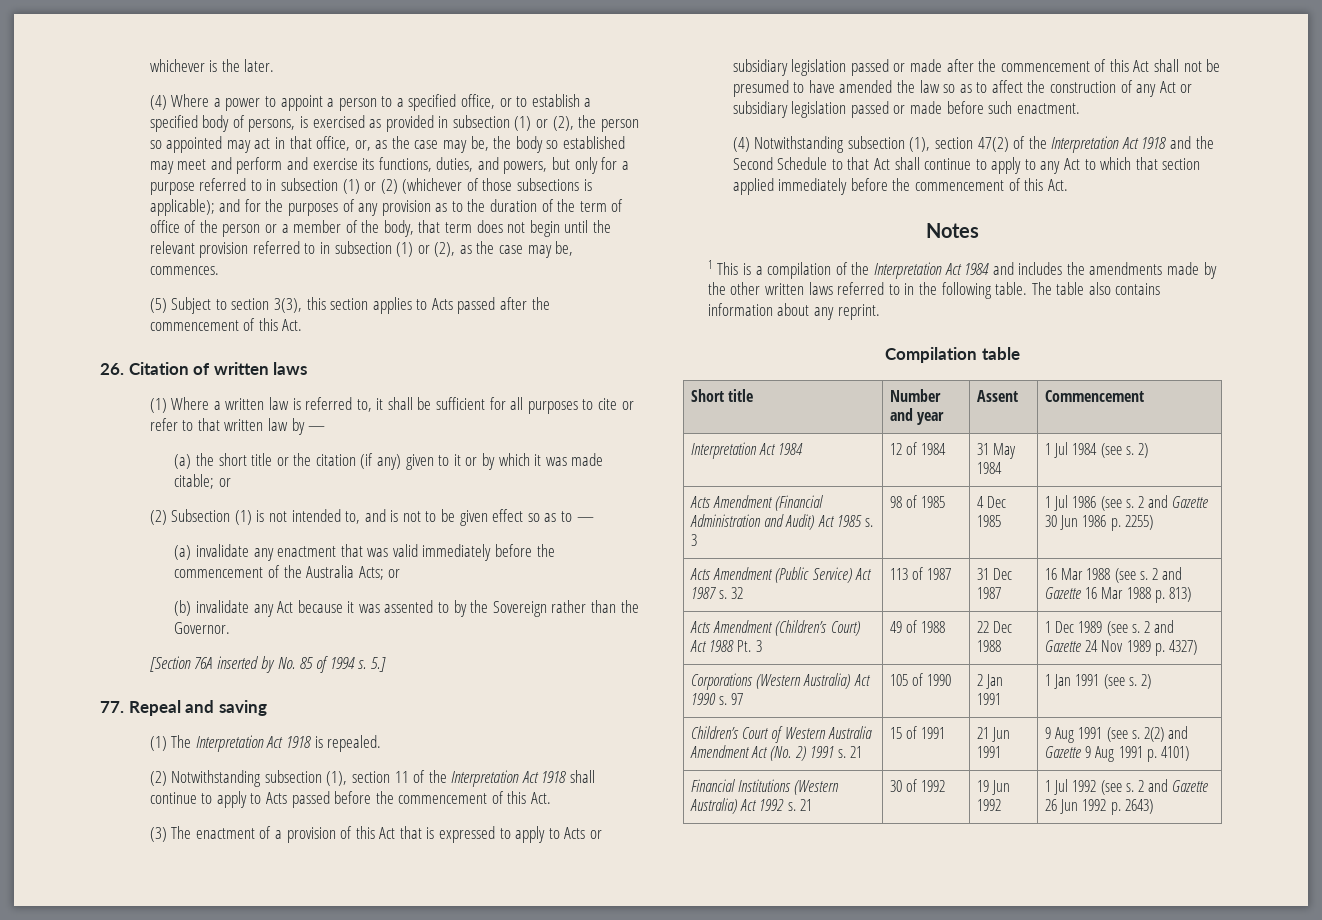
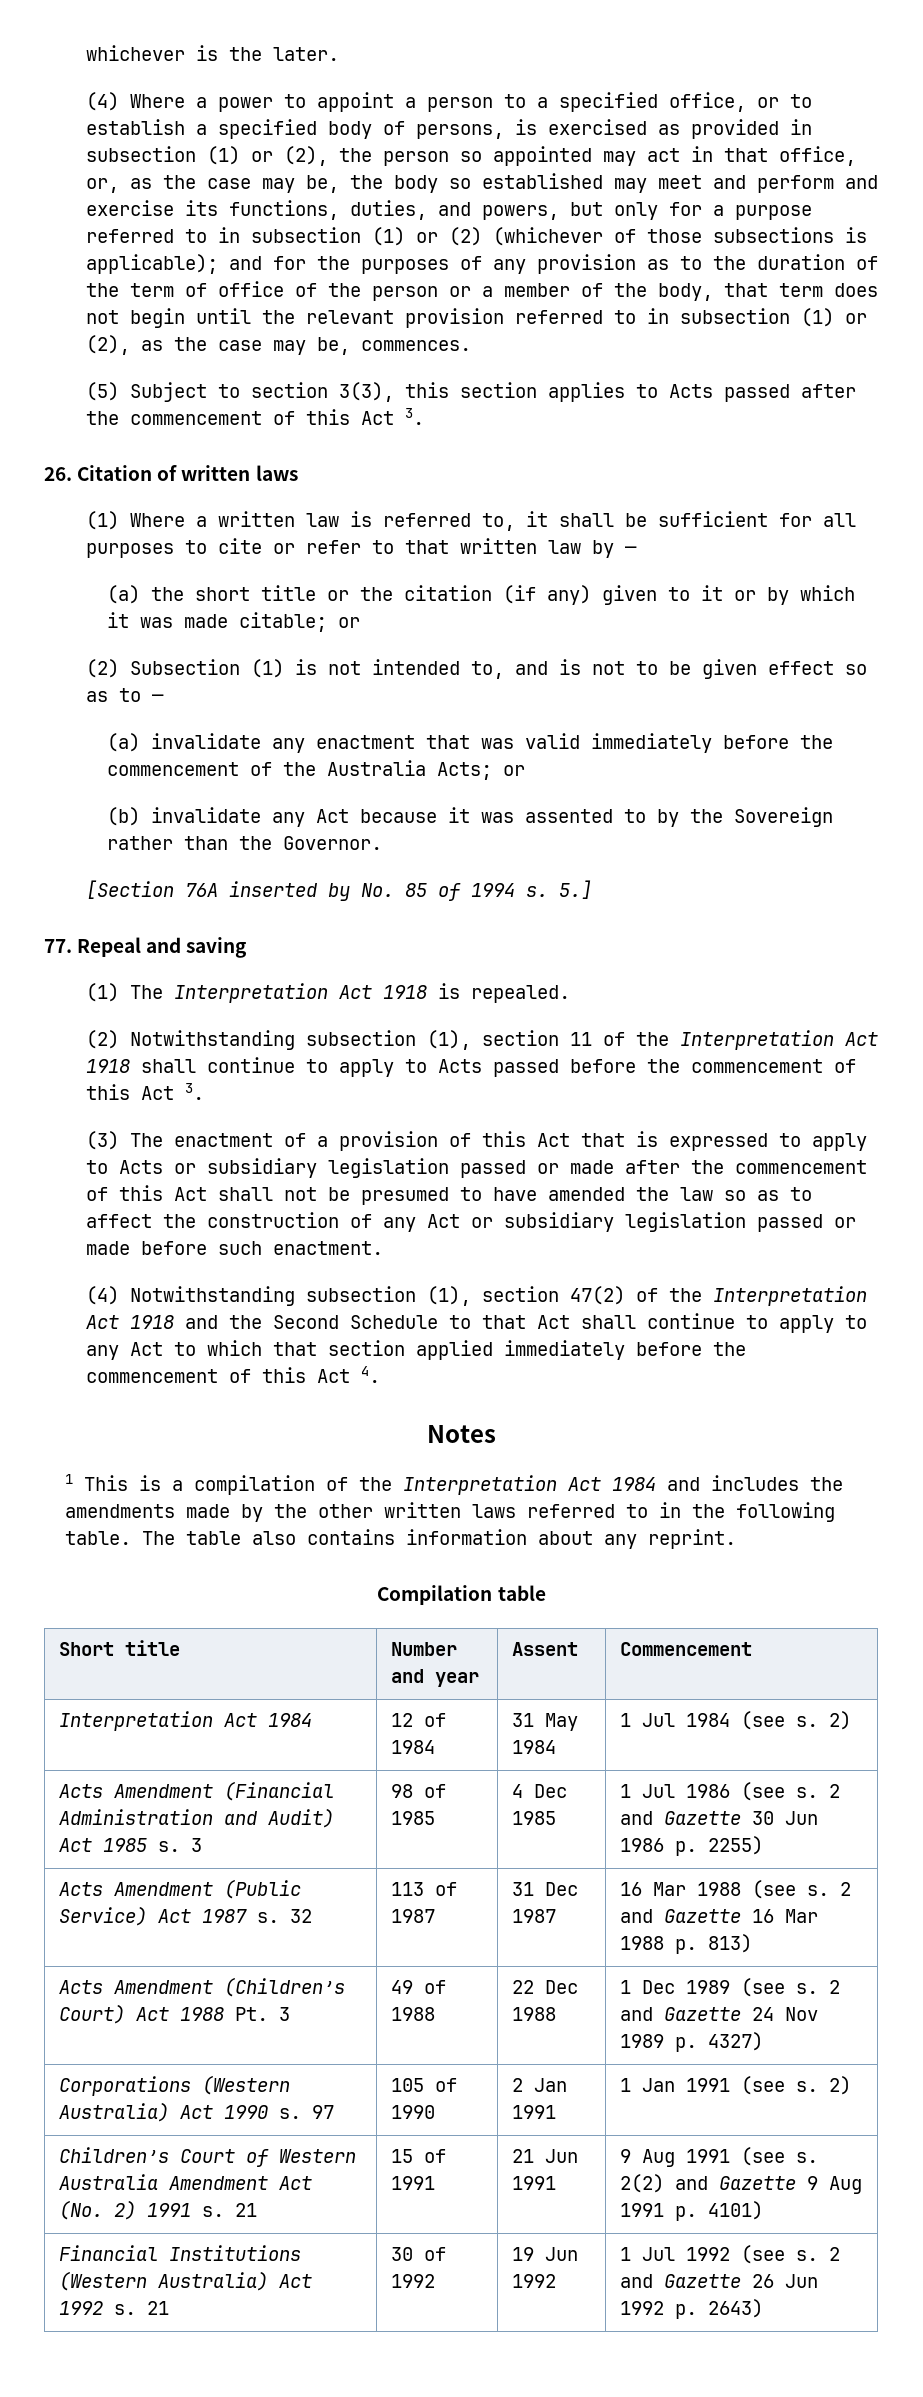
- (5) Subject to section 3(3), this section applies to Acts passed after the commencement of this Act.
+ (5) Subject to section 3(3), this section applies to Acts passed after the commencement of this Act 3.
- (2) Notwithstanding subsection (1), section 11 of the Interpretation Act 1918 shall continue to apply to Acts passed before the commencement of this Act.
+ (2) Notwithstanding subsection (1), section 11 of the Interpretation Act 1918 shall continue to apply to Acts passed before the commencement of this Act 3.
- (4) Notwithstanding subsection (1), section 47(2) of the Interpretation Act 1918 and the Second Schedule to that Act shall continue to apply to any Act to which that section applied immediately before the commencement of this Act.
+ (4) Notwithstanding subsection (1), section 47(2) of the Interpretation Act 1918 and the Second Schedule to that Act shall continue to apply to any Act to which that section applied immediately before the commencement of this Act 4.

